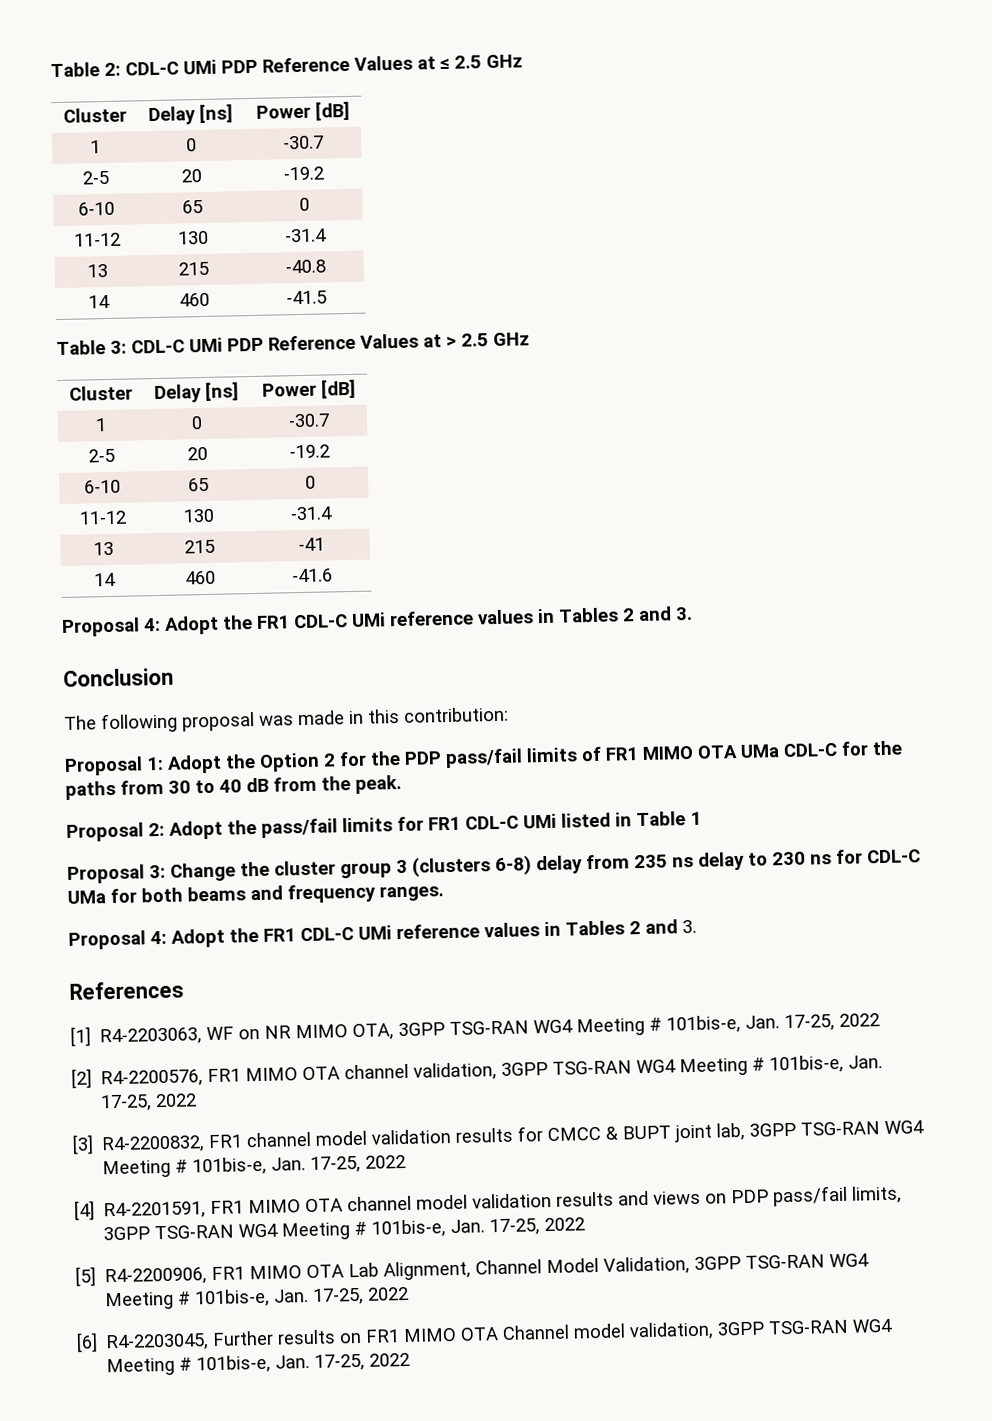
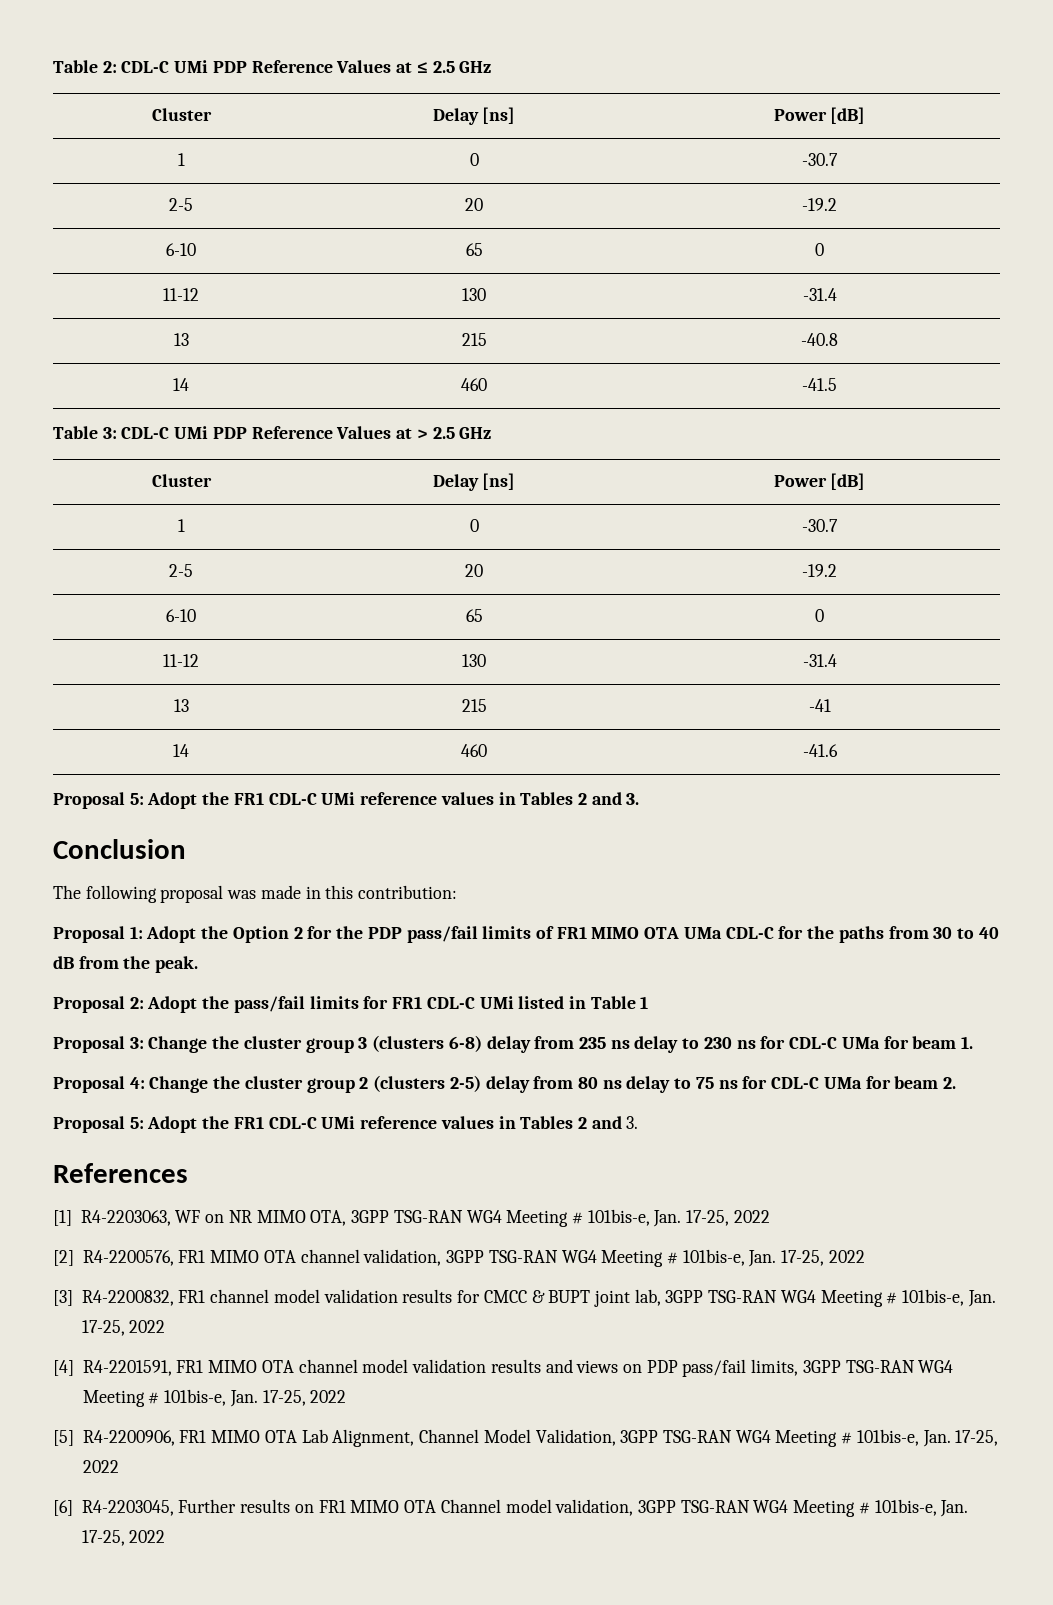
  14 | 460 | -41.6
- Proposal 4: Adopt the FR1 CDL-C UMi reference values in Tables 2 and 3.
+ Proposal 5: Adopt the FR1 CDL-C UMi reference values in Tables 2 and 3.
- Proposal 3: Change the cluster group 3 (clusters 6-8) delay from 235 ns delay to 230 ns for CDL-C UMa for both beams and frequency ranges.
- Proposal 4: Adopt the FR1 CDL-C UMi reference values in Tables 2 and 3.
+ Proposal 3: Change the cluster group 3 (clusters 6-8) delay from 235 ns delay to 230 ns for CDL-C UMa for beam 1.
+ Proposal 4: Change the cluster group 2 (clusters 2-5) delay from 80 ns delay to 75 ns for CDL-C UMa for beam 2.
+ Proposal 5: Adopt the FR1 CDL-C UMi reference values in Tables 2 and 3.

